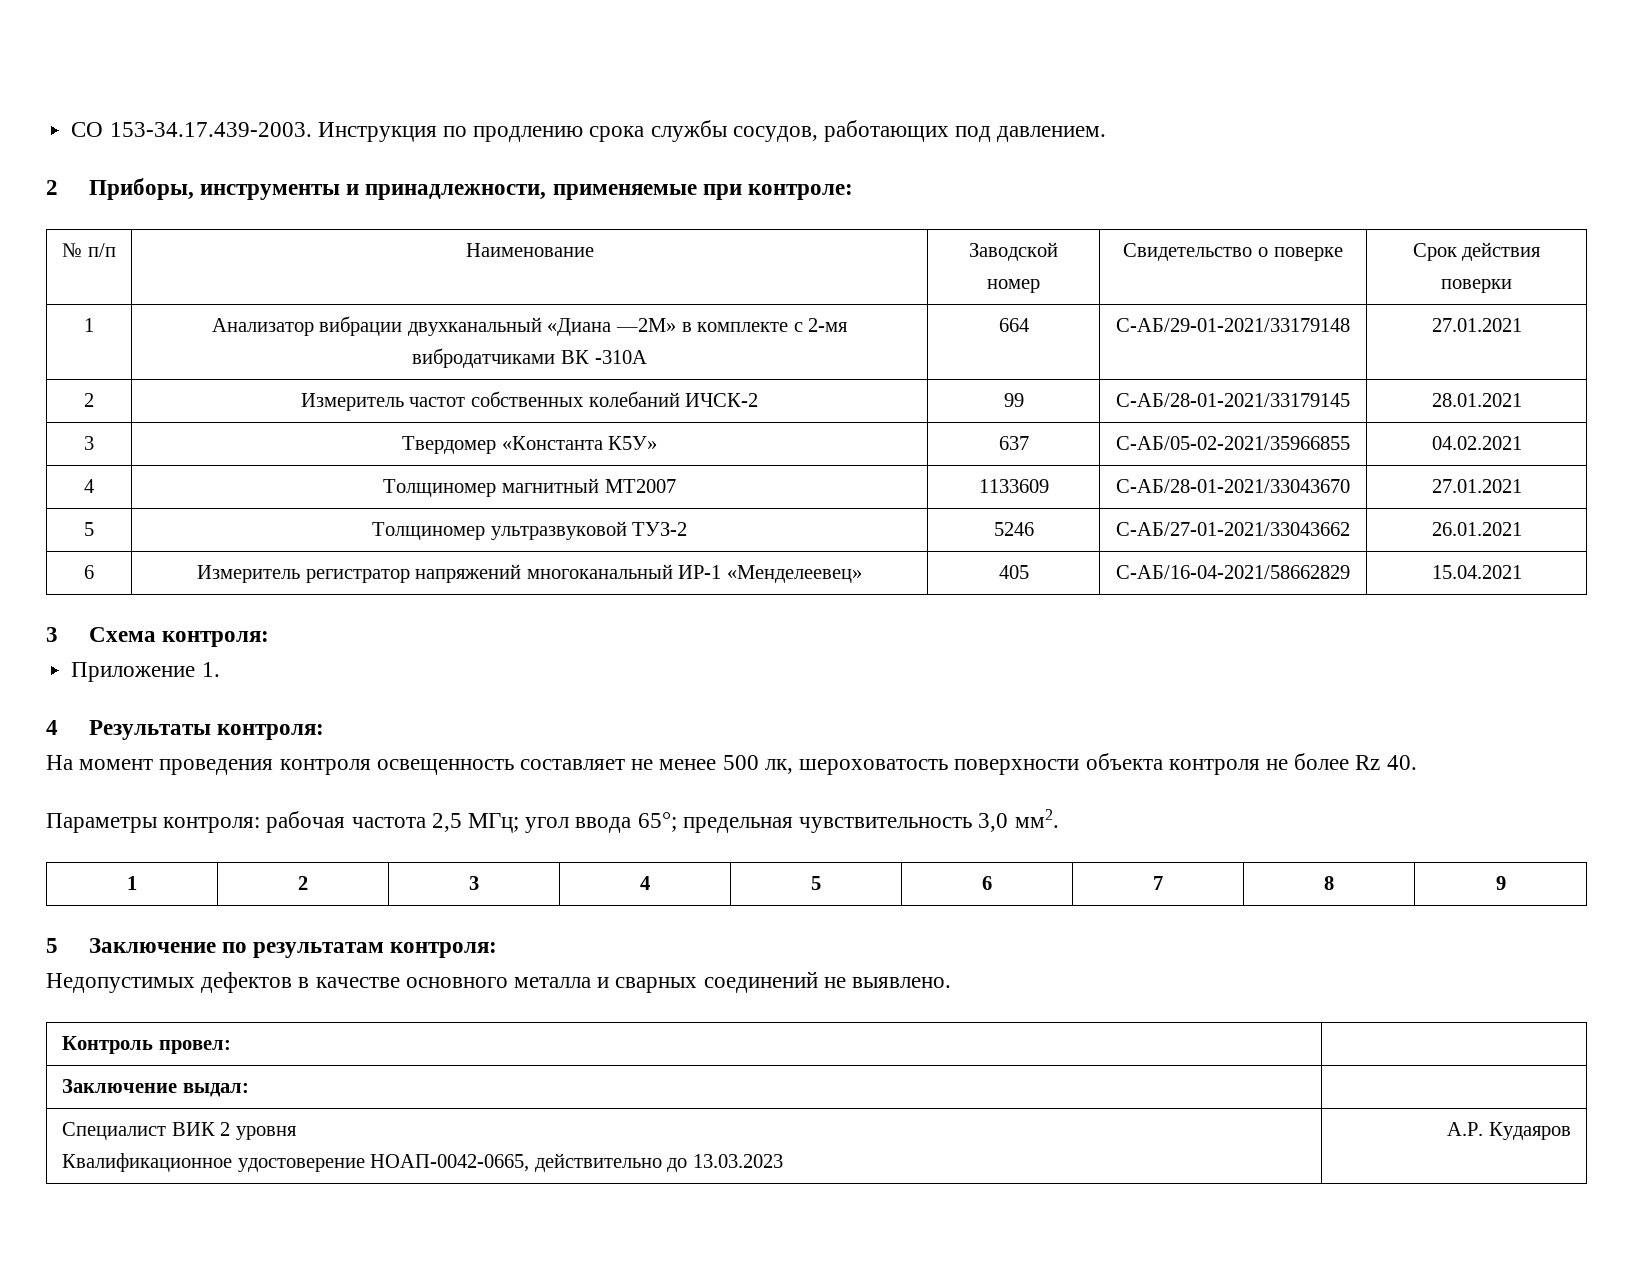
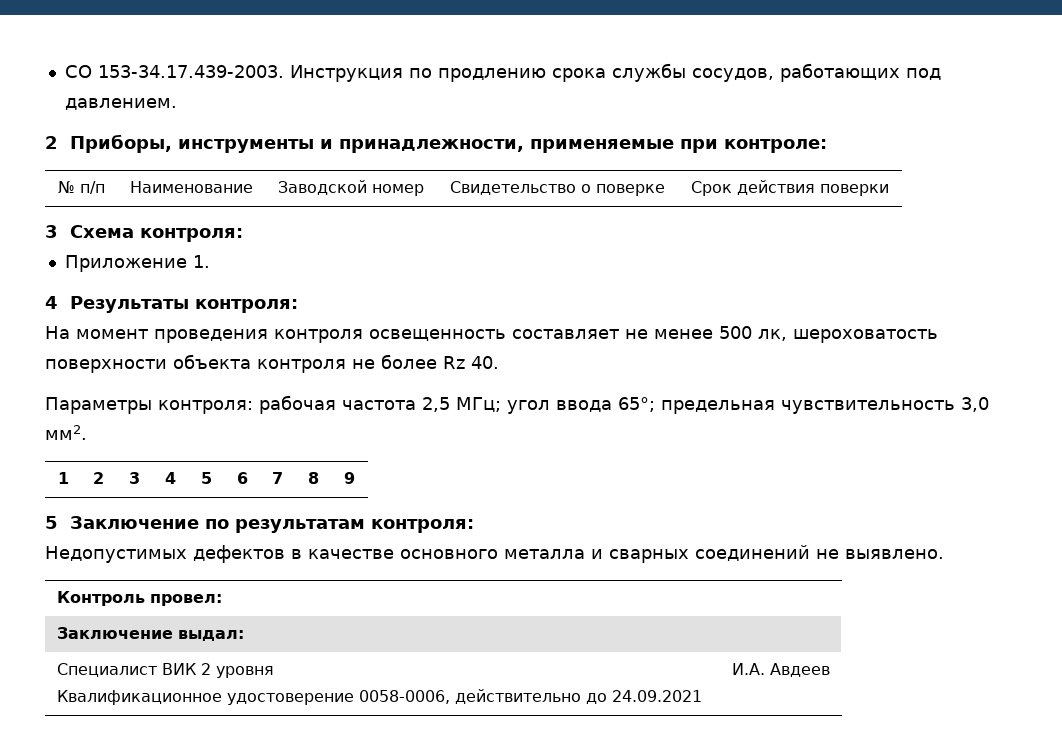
- 1 | Анализатор вибрации двухканальный «Диана —2М» в комплекте с 2-мя вибродатчиками ВК -310А | 664 | С-АБ/29-01-2021/33179148 | 27.01.2021
- 2 | Измеритель частот собственных колебаний ИЧСК-2 | 99 | С-АБ/28-01-2021/33179145 | 28.01.2021
- 3 | Твердомер «Константа К5У» | 637 | С-АБ/05-02-2021/35966855 | 04.02.2021
- 4 | Толщиномер магнитный МТ2007 | 1133609 | С-АБ/28-01-2021/33043670 | 27.01.2021
- 5 | Толщиномер ультразвуковой ТУЗ-2 | 5246 | С-АБ/27-01-2021/33043662 | 26.01.2021
- 6 | Измеритель регистратор напряжений многоканальный ИР-1 «Менделеевец» | 405 | С-АБ/16-04-2021/58662829 | 15.04.2021
  Специалист ВИК 2 уровня
- Квалификационное удостоверение НОАП-0042-0665, действительно до 13.03.2023 | А.Р. Кудаяров
+ Квалификационное удостоверение 0058-0006, действительно до 24.09.2021 | И.А. Авдеев

